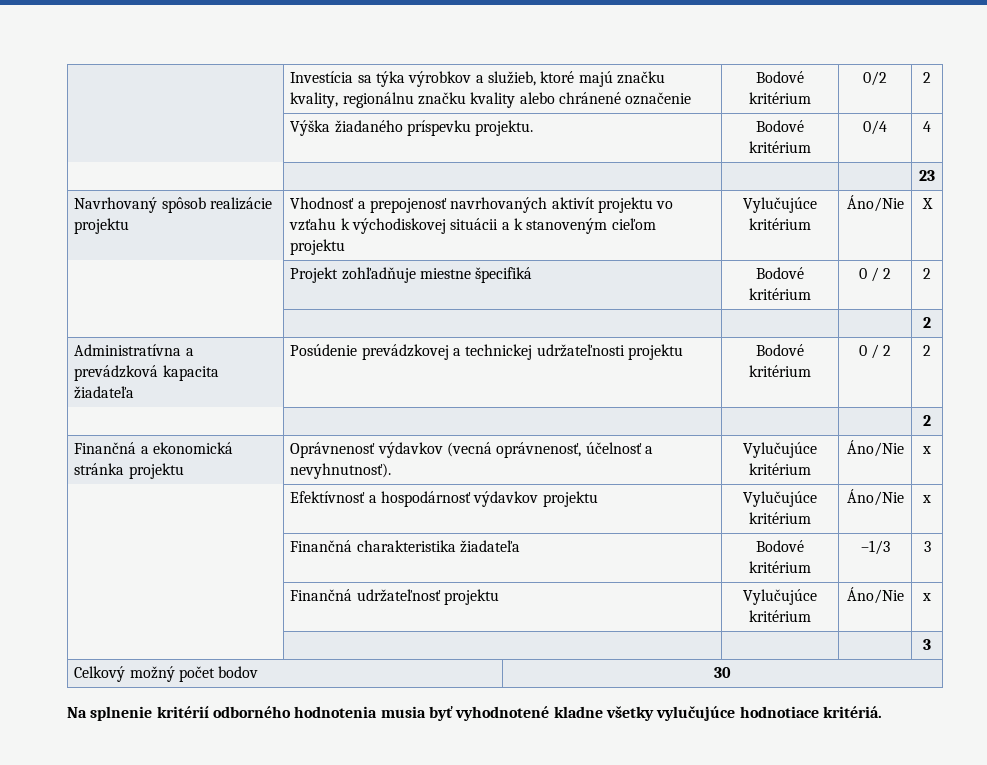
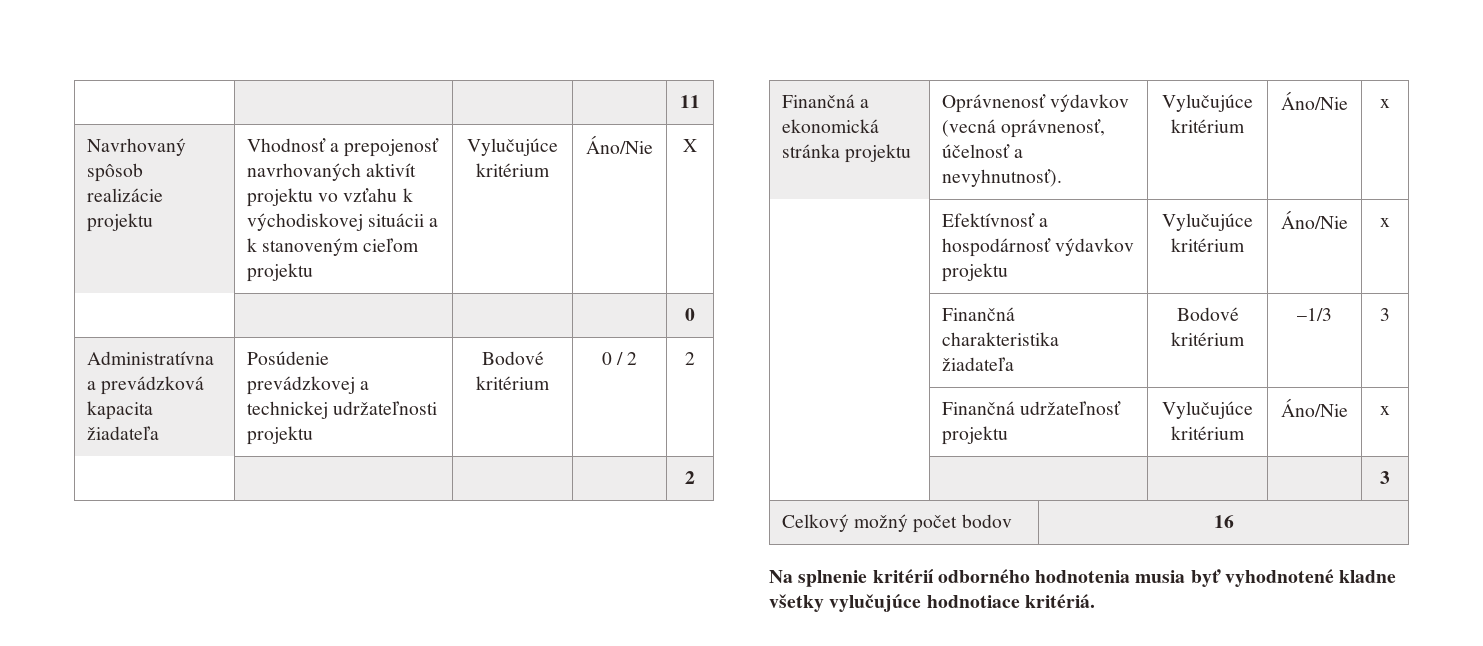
- | Investícia sa týka výrobkov a služieb, ktoré majú značku kvality, regionálnu značku kvality alebo chránené označenie | Bodové kritérium | 0/2 | 2
- | Výška žiadaného príspevku projektu. | Bodové kritérium | 0/4 | 4
- | | | | 23
+ | | | | 11
- | Projekt zohľadňuje miestne špecifiká | Bodové kritérium | 0 / 2 | 2
- | | | | 2
+ | | | | 0
- Celkový možný počet bodov | 30
+ Celkový možný počet bodov | 16

